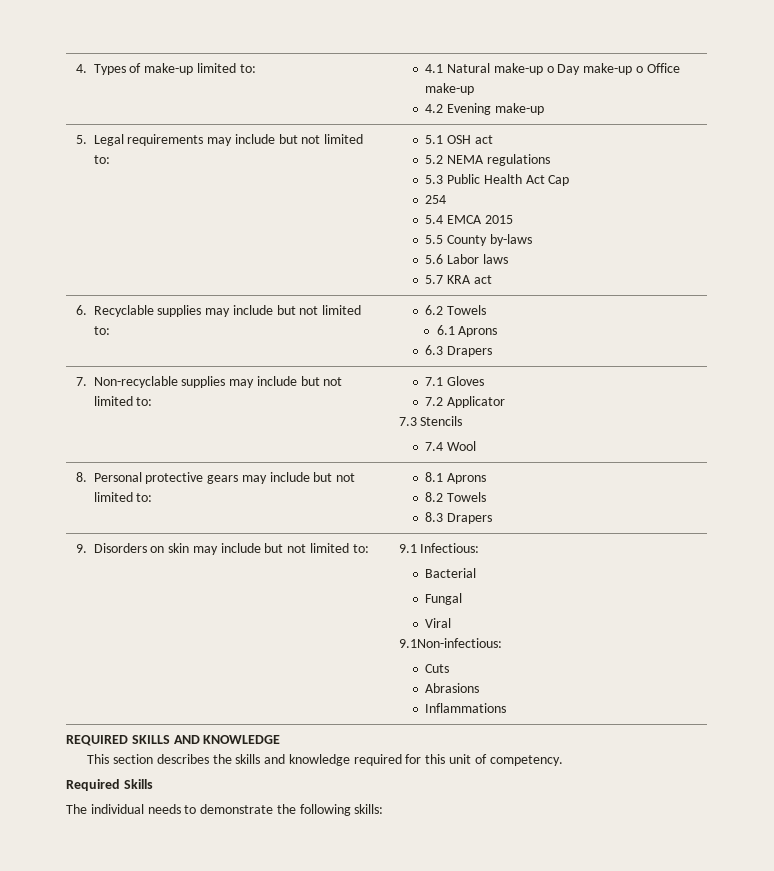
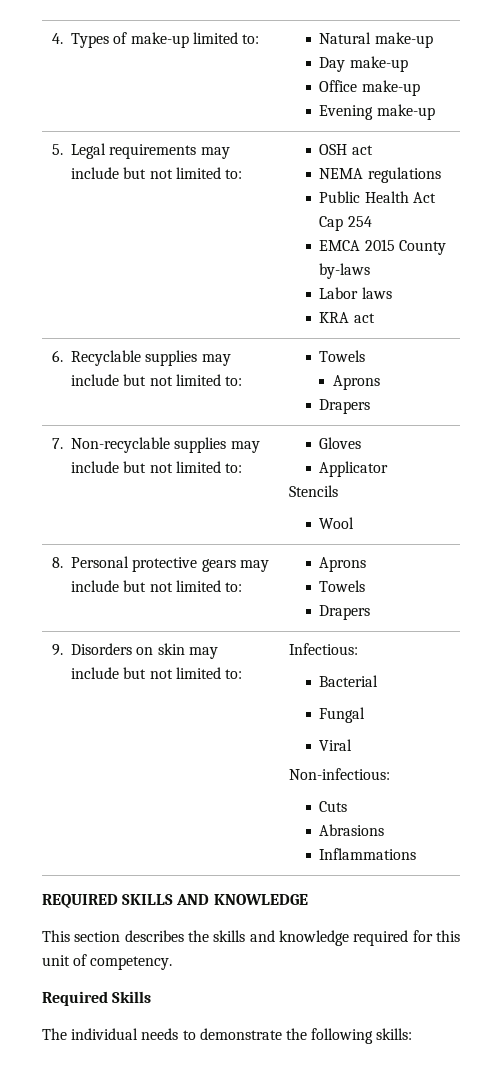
- 4. Types of make-up limited to: | 4.1 Natural make-up o Day make-up o Office make-up
- 4.2 Evening make-up
+ 4. Types of make-up limited to: | Natural make-up
+ Day make-up
+ Office make-up
+ Evening make-up
- 5. Legal requirements may include but not limited to: | 5.1 OSH act
- 5.2 NEMA regulations
- 5.3 Public Health Act Cap
- 254
- 5.4 EMCA 2015
- 5.5 County by-laws
- 5.6 Labor laws
- 5.7 KRA act
+ 5. Legal requirements may include but not limited to: | OSH act
+ NEMA regulations
+ Public Health Act Cap 254
+ EMCA 2015 County by-laws
+ Labor laws
+ KRA act
- 6. Recyclable supplies may include but not limited to: | 6.2 Towels
- 6.1 Aprons
- 6.3 Drapers
+ 6. Recyclable supplies may include but not limited to: | Towels
+ Aprons
+ Drapers
- 7. Non-recyclable supplies may include but not limited to: | 7.1 Gloves
- 7.2 Applicator
- 7.3 Stencils
- 7.4 Wool
+ 7. Non-recyclable supplies may include but not limited to: | Gloves
+ Applicator
+ Stencils
+ Wool
- 8. Personal protective gears may include but not limited to: | 8.1 Aprons
- 8.2 Towels
- 8.3 Drapers
+ 8. Personal protective gears may include but not limited to: | Aprons
+ Towels
+ Drapers
- 9. Disorders on skin may include but not limited to: | 9.1 Infectious:
+ 9. Disorders on skin may include but not limited to: | Infectious:
  Bacterial
  Fungal
  Viral
- 9.1Non-infectious:
+ Non-infectious:

